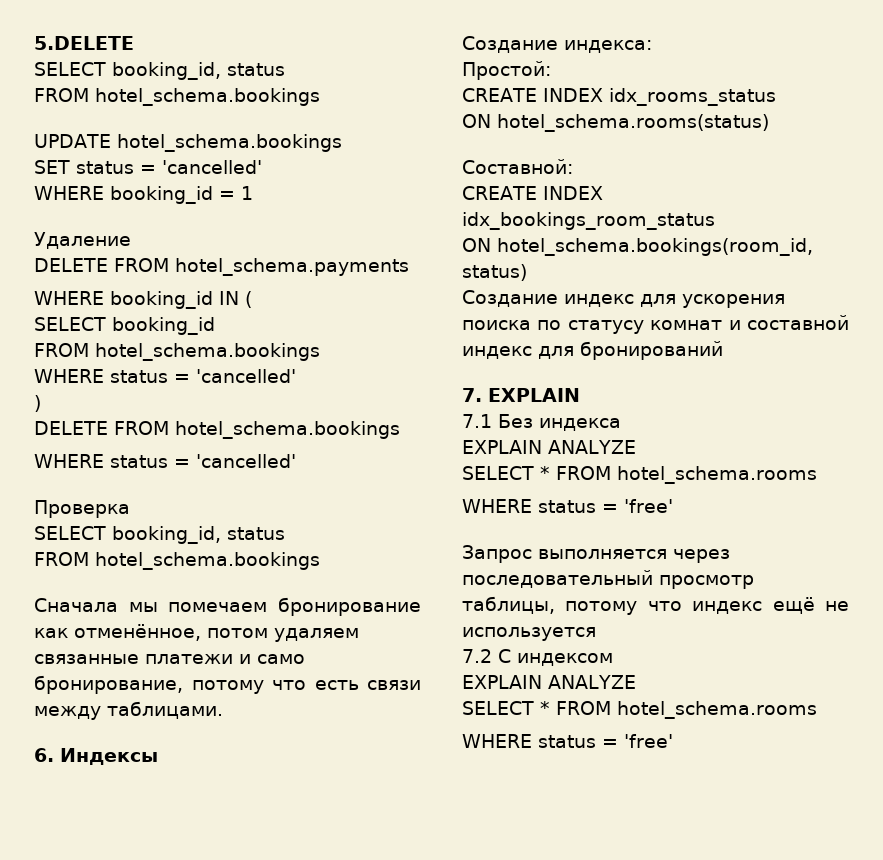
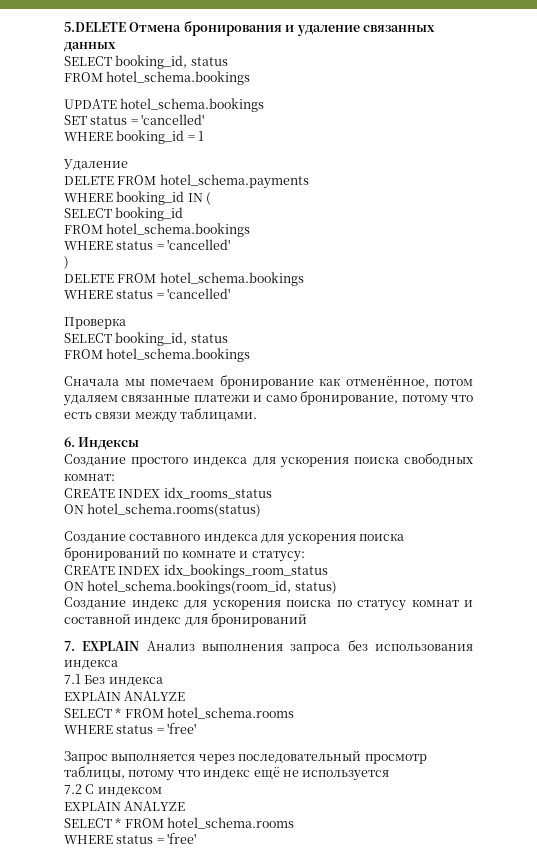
- 5.DELETE
+ 5.DELETE Отмена бронирования и удаление связанных данных
- Создание индекса:
- Простой:
+ Создание простого индекса для ускорения поиска свободных комнат:
- Составной:
+ Создание составного индекса для ускорения поиска бронирований по комнате и статусу:
- 7. EXPLAIN
+ 7. EXPLAIN Анализ выполнения запроса без использования индекса

